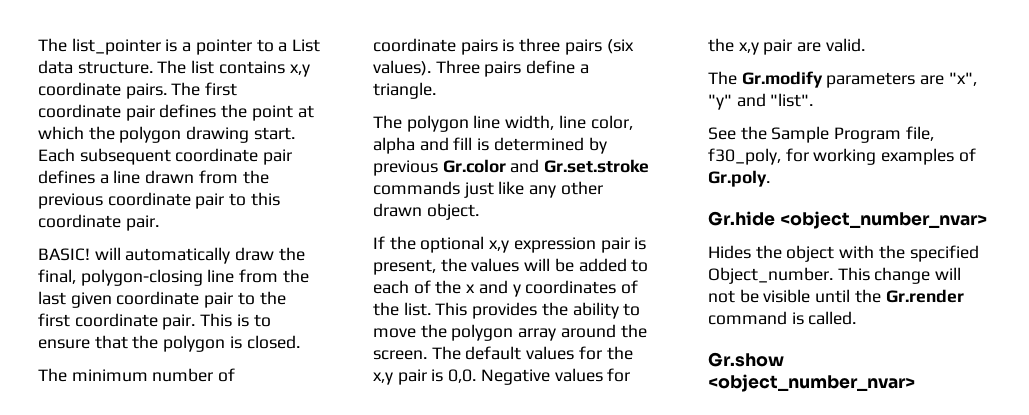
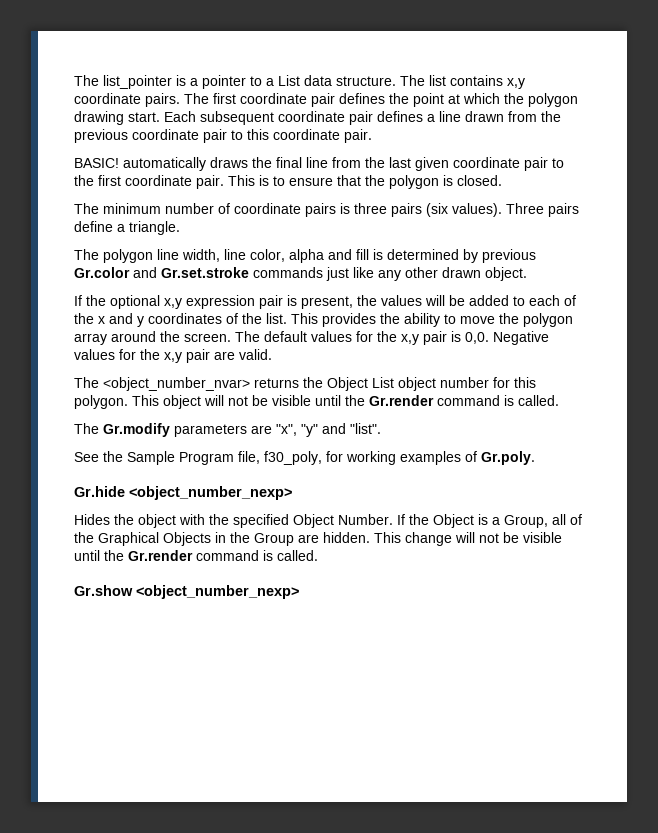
- BASIC! will automatically draw the final, polygon-closing line from the last given coordinate pair to the first coordinate pair.
+ BASIC! automatically draws the final line from the last given coordinate pair to the first coordinate pair.
+ The <object_number_nvar> returns the Object List object number for this polygon. This object will not be visible until the Gr.render command is called.
- Gr.hide <object_number_nvar>
+ Gr.hide <object_number_nexp>
- Hides the object with the specified Object_number.
+ Hides the object with the specified Object Number. If the Object is a Group, all of the Graphical Objects in the Group are hidden.
- Gr.show <object_number_nvar>
+ Gr.show <object_number_nexp>

